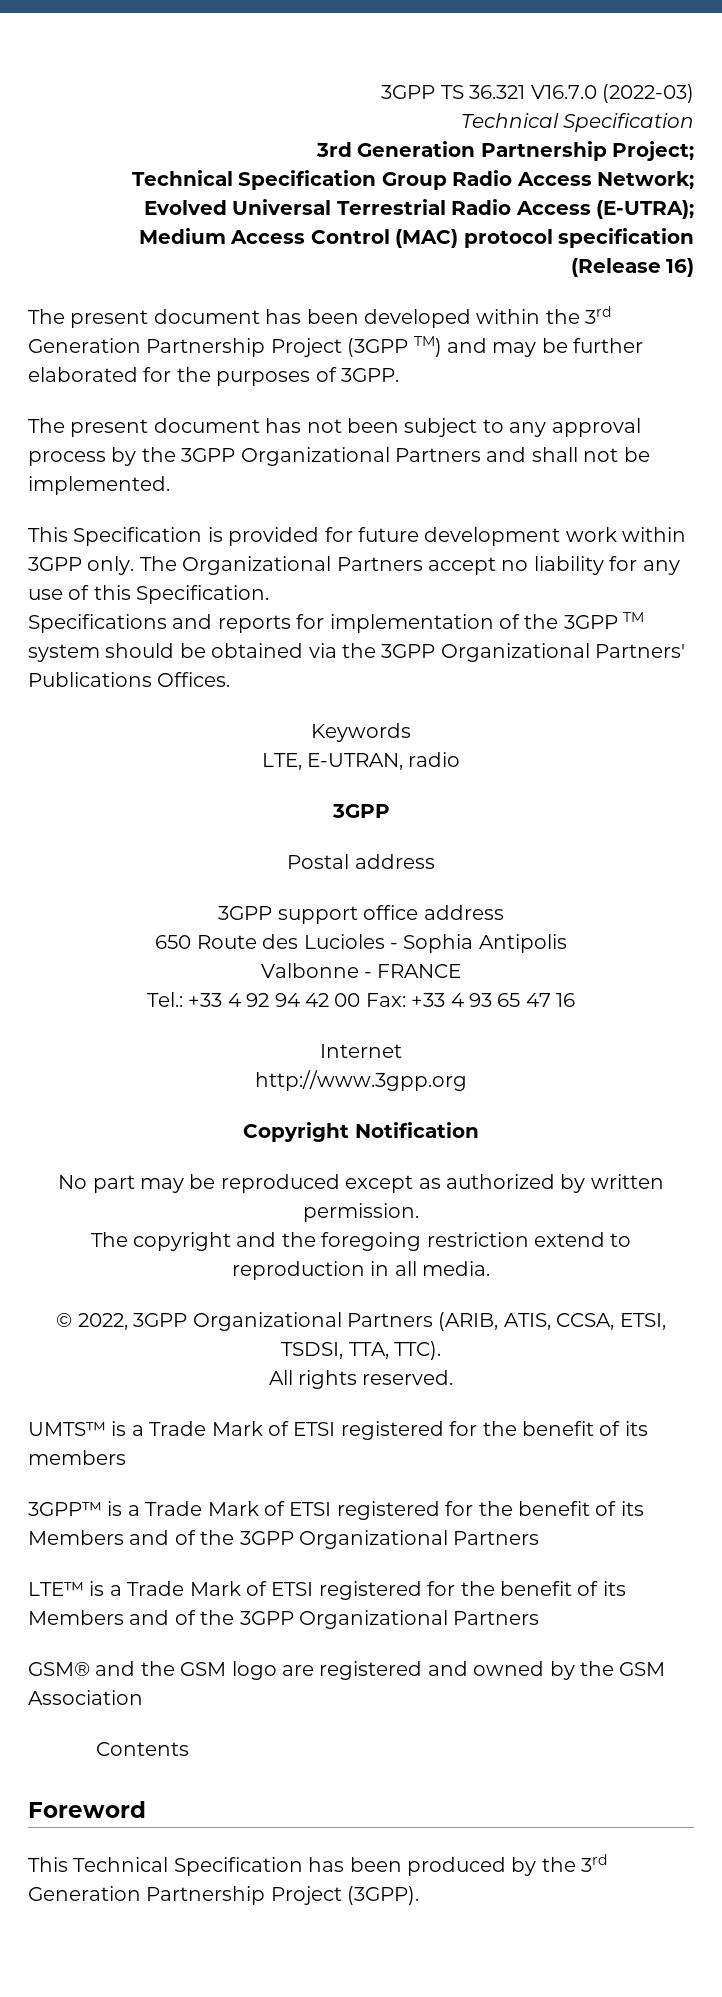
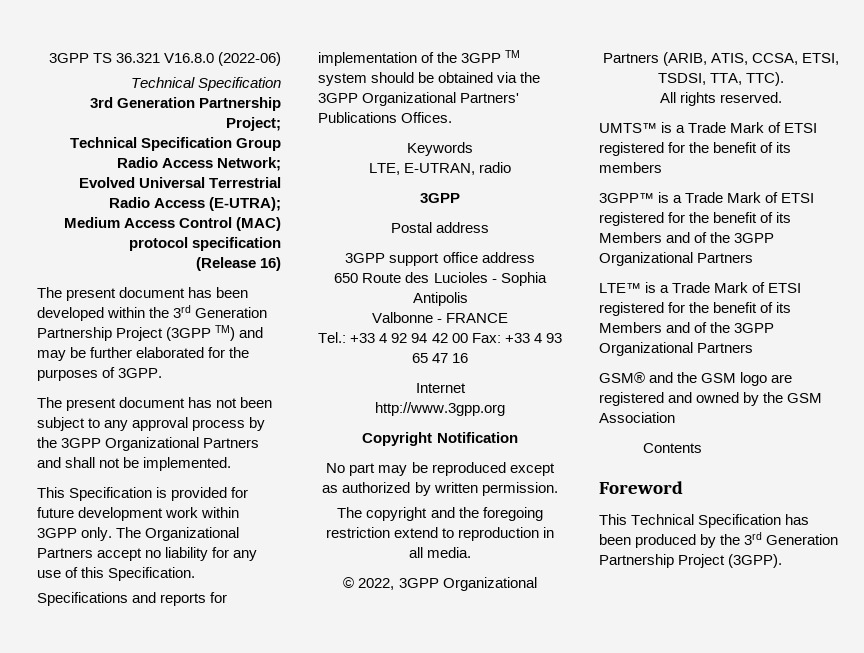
- 3GPP TS 36.321 V16.7.0 (2022-03)
+ 3GPP TS 36.321 V16.8.0 (2022-06)

